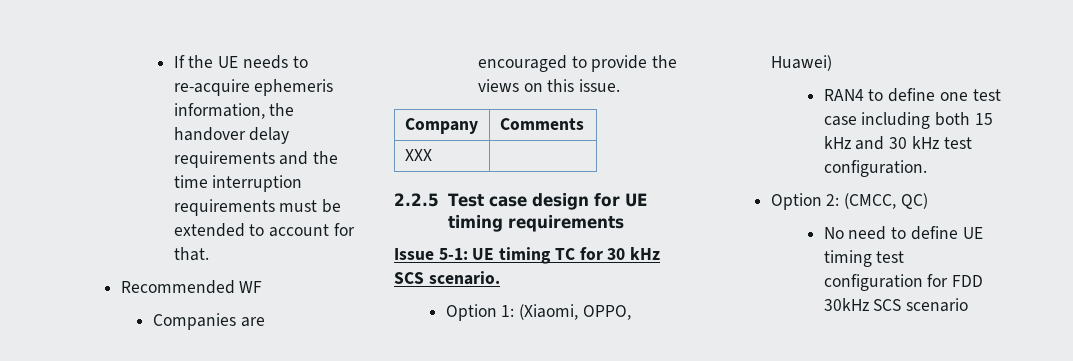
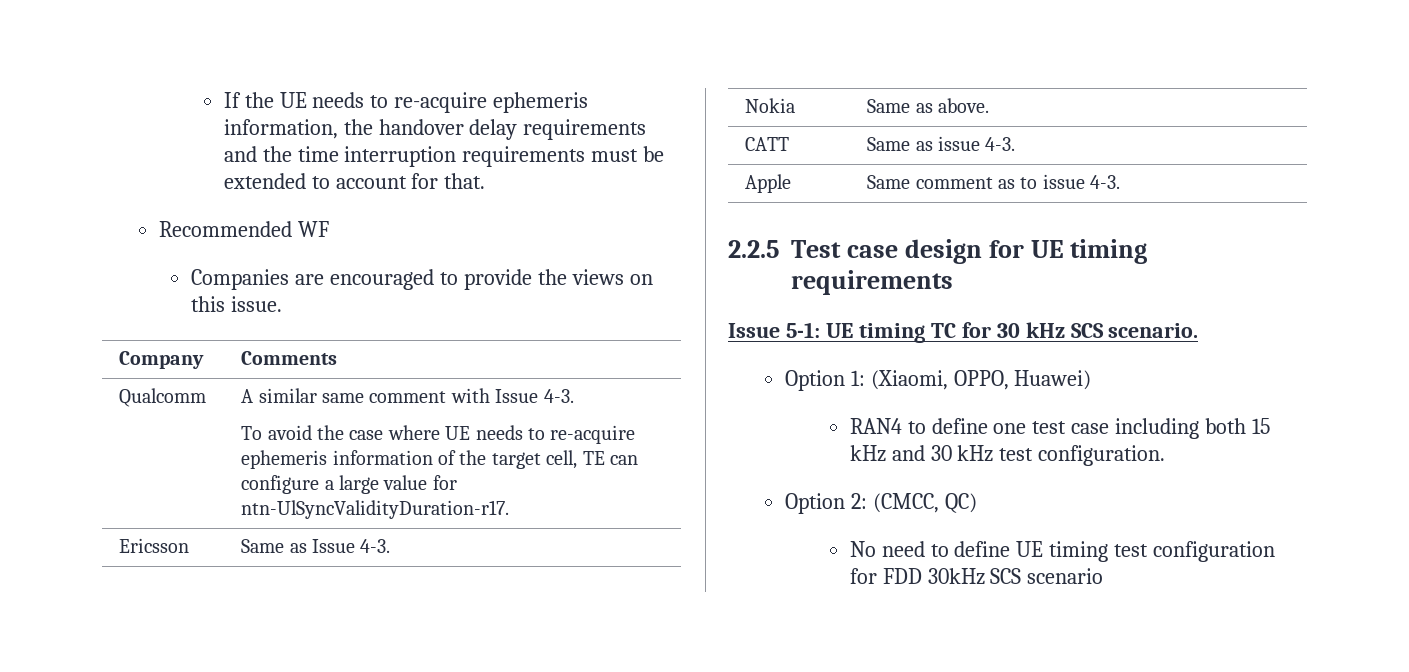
- XXX |
+ Qualcomm | A similar same comment with Issue 4-3.
+ To avoid the case where UE needs to re-acquire ephemeris information of the target cell, TE can configure a large value for ntn-UlSyncValidityDuration-r17.
+ Ericsson | Same as Issue 4-3.
+ Nokia | Same as above.
+ CATT | Same as issue 4-3.
+ Apple | Same comment as to issue 4-3.

